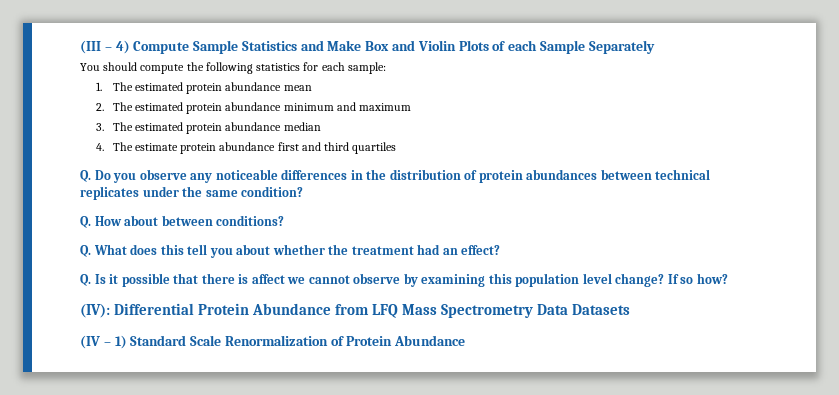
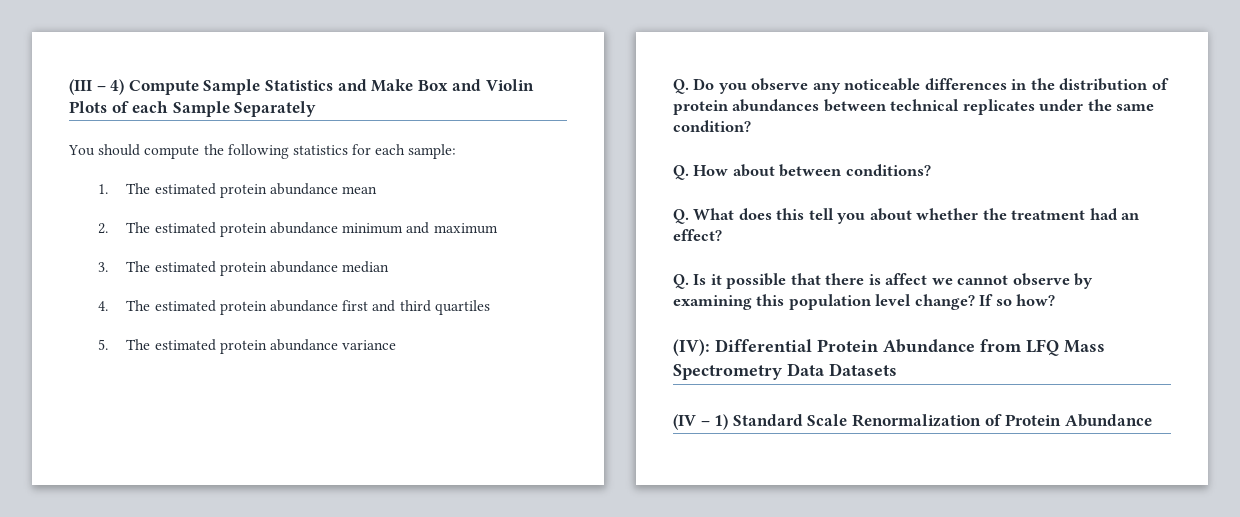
- 4. The estimate protein abundance first and third quartiles
+ 4. The estimated protein abundance first and third quartiles
+ 5. The estimated protein abundance variance

